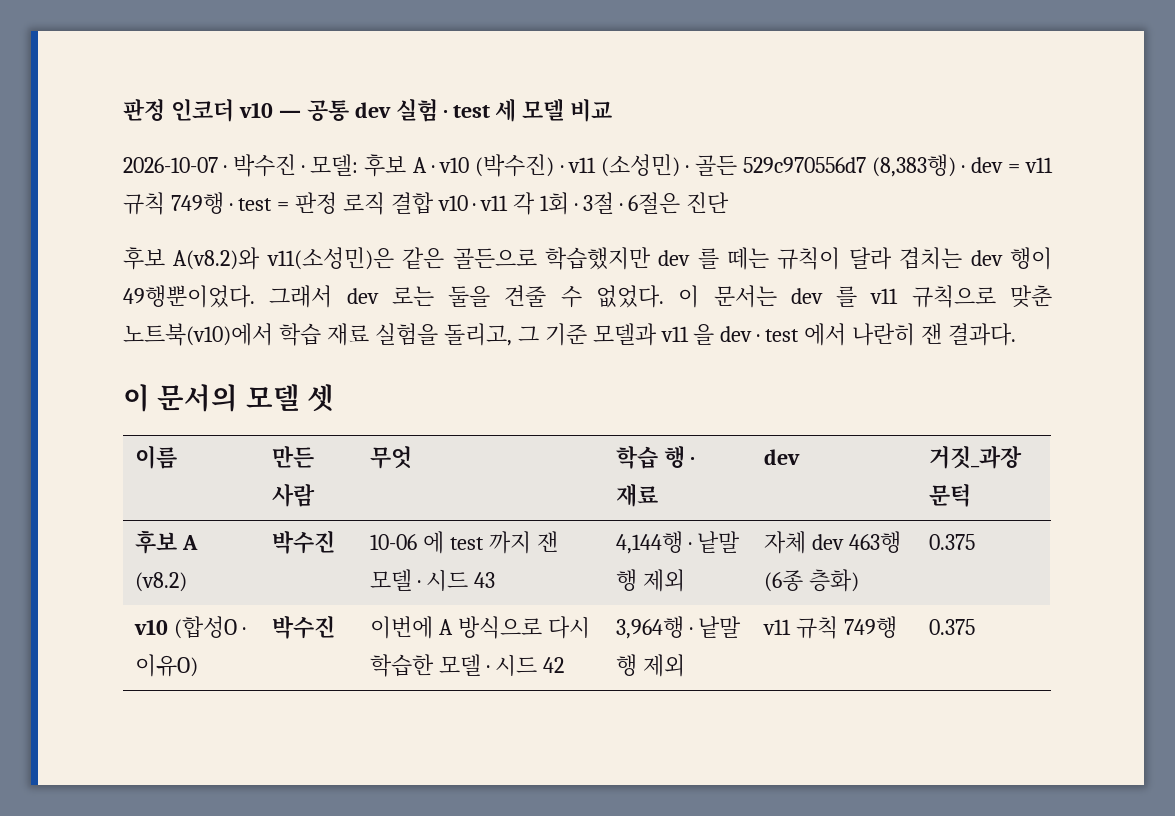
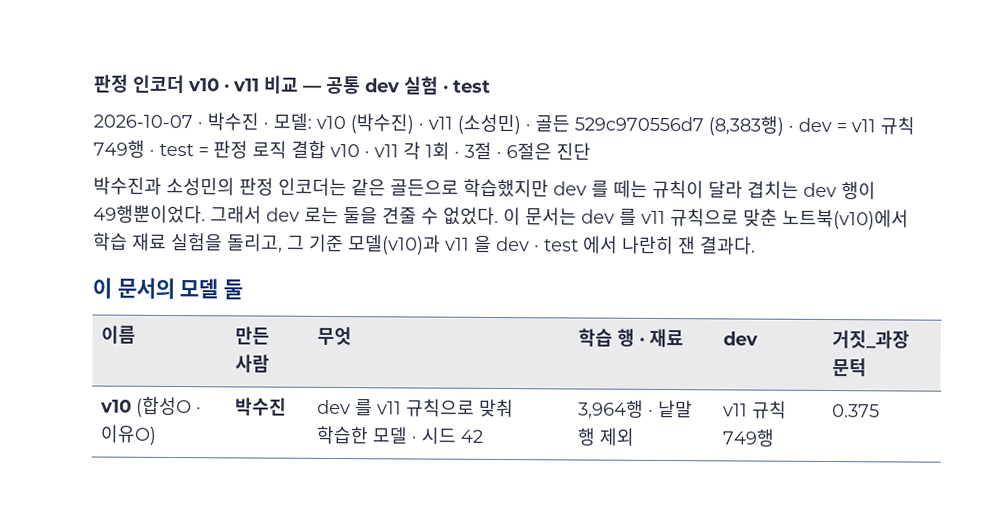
- 판정 인코더 v10 — 공통 dev 실험 · test 세 모델 비교
+ 판정 인코더 v10 · v11 비교 — 공통 dev 실험 · test
- 2026-10-07 · 박수진 · 모델: 후보 A · v10 (박수진) · v11 (소성민) · 골든 529c970556d7 (8,383행) · dev = v11 규칙 749행 · test = 판정 로직 결합 v10 · v11 각 1회 · 3절 · 6절은 진단
+ 2026-10-07 · 박수진 · 모델: v10 (박수진) · v11 (소성민) · 골든 529c970556d7 (8,383행) · dev = v11 규칙 749행 · test = 판정 로직 결합 v10 · v11 각 1회 · 3절 · 6절은 진단
- 후보 A(v8.2)와 v11(소성민)은 같은 골든으로 학습했지만 dev 를 떼는 규칙이 달라 겹치는 dev 행이 49행뿐이었다.
+ 박수진과 소성민의 판정 인코더는 같은 골든으로 학습했지만 dev 를 떼는 규칙이 달라 겹치는 dev 행이 49행뿐이었다.
- 이 문서는 dev 를 v11 규칙으로 맞춘 노트북(v10)에서 학습 재료 실험을 돌리고, 그 기준 모델과 v11 을 dev · test 에서 나란히 잰 결과다.
+ 이 문서는 dev 를 v11 규칙으로 맞춘 노트북(v10)에서 학습 재료 실험을 돌리고, 그 기준 모델(v10)과 v11 을 dev · test 에서 나란히 잰 결과다.
- 이 문서의 모델 셋
+ 이 문서의 모델 둘
- 후보 A (v8.2) | 박수진 | 10-06 에 test 까지 잰 모델 · 시드 43 | 4,144행 · 낱말 행 제외 | 자체 dev 463행 (6종 층화) | 0.375
- v10 (합성O · 이유O) | 박수진 | 이번에 A 방식으로 다시 학습한 모델 · 시드 42 | 3,964행 · 낱말 행 제외 | v11 규칙 749행 | 0.375
+ v10 (합성O · 이유O) | 박수진 | dev 를 v11 규칙으로 맞춰 학습한 모델 · 시드 42 | 3,964행 · 낱말 행 제외 | v11 규칙 749행 | 0.375

